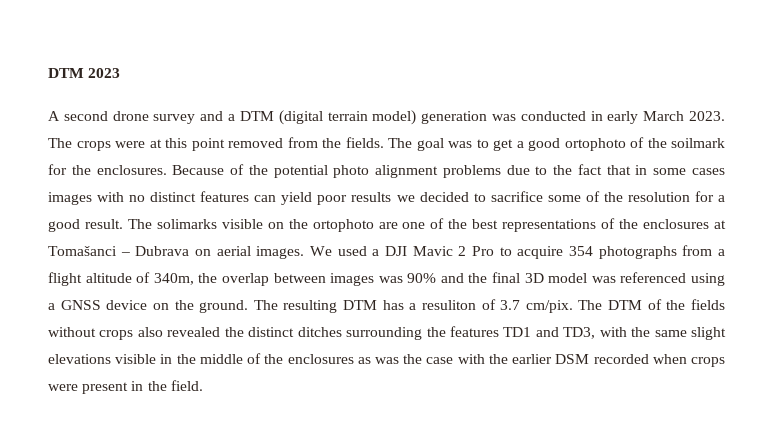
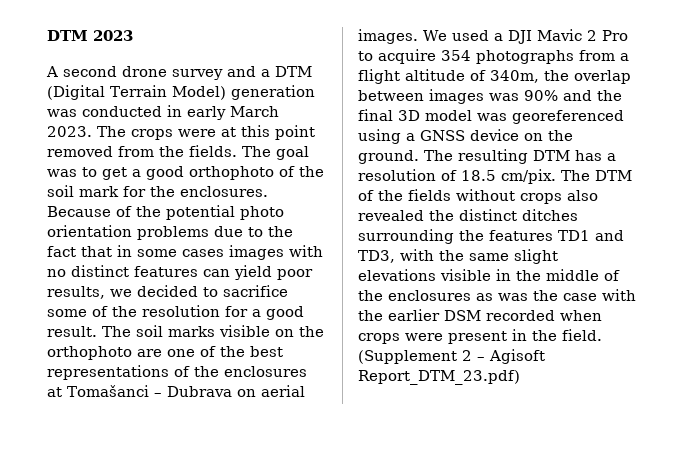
- A second drone survey and a DTM (digital terrain model) generation was conducted in early March 2023.
+ A second drone survey and a DTM (Digital Terrain Model) generation was conducted in early March 2023.
- The goal was to get a good ortophoto of the soilmark for the enclosures.
+ The goal was to get a good orthophoto of the soil mark for the enclosures.
- Because of the potential photo alignment problems due to the fact that in some cases images with no distinct features can yield poor results we decided to sacrifice some of the resolution for a good result.
+ Because of the potential photo orientation problems due to the fact that in some cases images with no distinct features can yield poor results, we decided to sacrifice some of the resolution for a good result.
- The solimarks visible on the ortophoto are one of the best representations of the enclosures at Tomašanci – Dubrava on aerial images.
+ The soil marks visible on the orthophoto are one of the best representations of the enclosures at Tomašanci – Dubrava on aerial images.
- We used a DJI Mavic 2 Pro to acquire 354 photographs from a flight altitude of 340m, the overlap between images was 90% and the final 3D model was referenced using a GNSS device on the ground.
+ We used a DJI Mavic 2 Pro to acquire 354 photographs from a flight altitude of 340m, the overlap between images was 90% and the final 3D model was georeferenced using a GNSS device on the ground.
- The resulting DTM has a resuliton of 3.7 cm/pix.
+ The resulting DTM has a resolution of 18.5 cm/pix.
+ (Supplement 2 – Agisoft Report_DTM_23.pdf)

